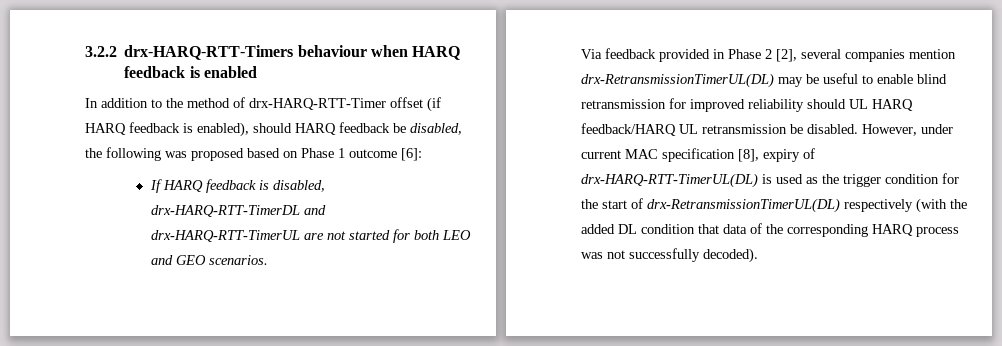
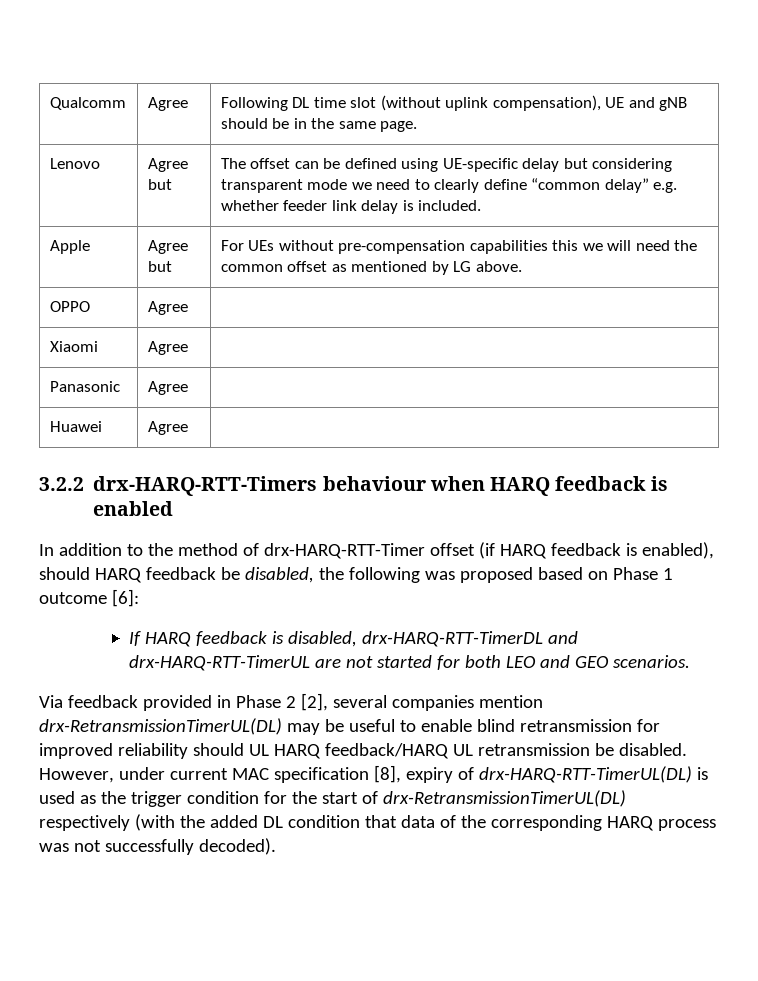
+ Qualcomm | Agree | Following DL time slot (without uplink compensation), UE and gNB should be in the same page.
+ Lenovo | Agree but | The offset can be defined using UE-specific delay but considering transparent mode we need to clearly define “common delay” e.g. whether feeder link delay is included.
+ Apple | Agree but | For UEs without pre-compensation capabilities this we will need the common offset as mentioned by LG above.
+ OPPO | Agree |
+ Xiaomi | Agree |
+ Panasonic | Agree |
+ Huawei | Agree |

